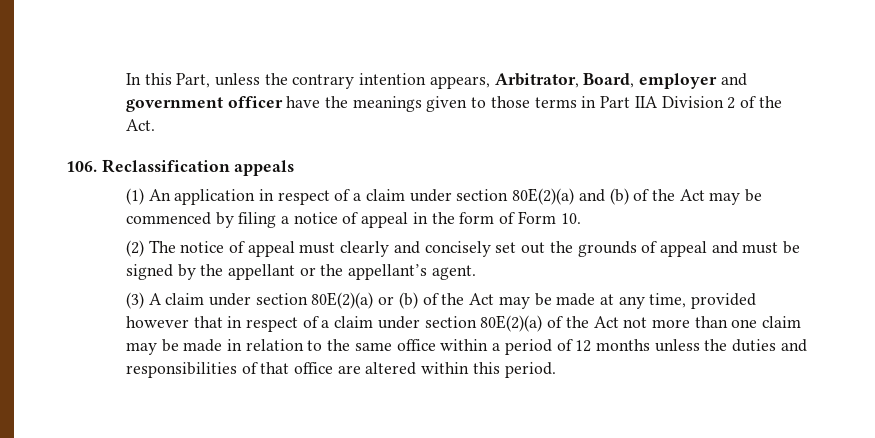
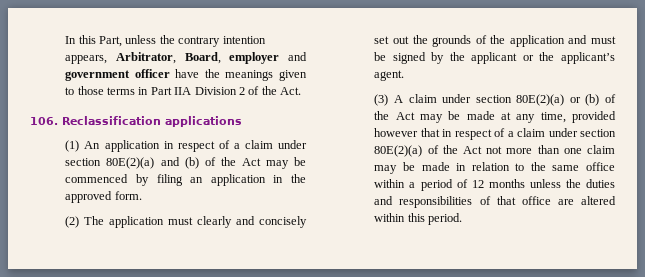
- 106. Reclassification appeals
+ 106. Reclassification applications
- (1) An application in respect of a claim under section 80E(2)(a) and (b) of the Act may be commenced by filing a notice of appeal in the form of Form 10.
+ (1) An application in respect of a claim under section 80E(2)(a) and (b) of the Act may be commenced by filing an application in the approved form.
- (2) The notice of appeal must clearly and concisely set out the grounds of appeal and must be signed by the appellant or the appellant’s agent.
+ (2) The application must clearly and concisely set out the grounds of the application and must be signed by the applicant or the applicant’s agent.

